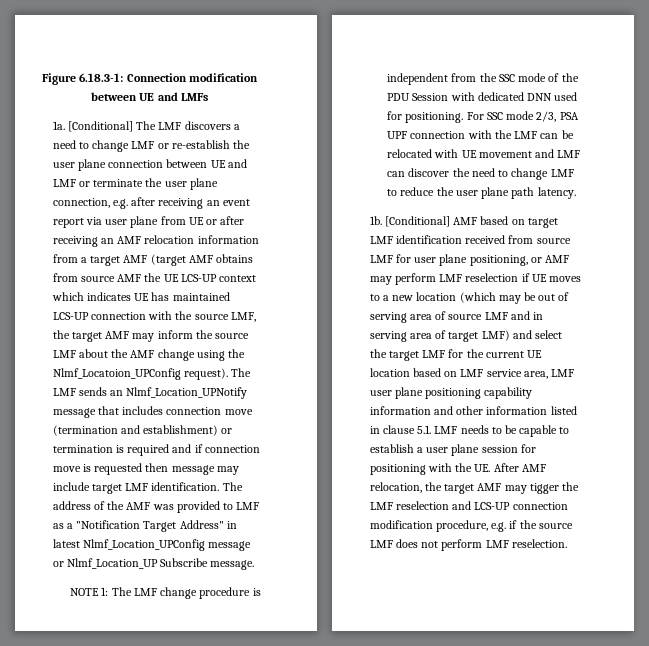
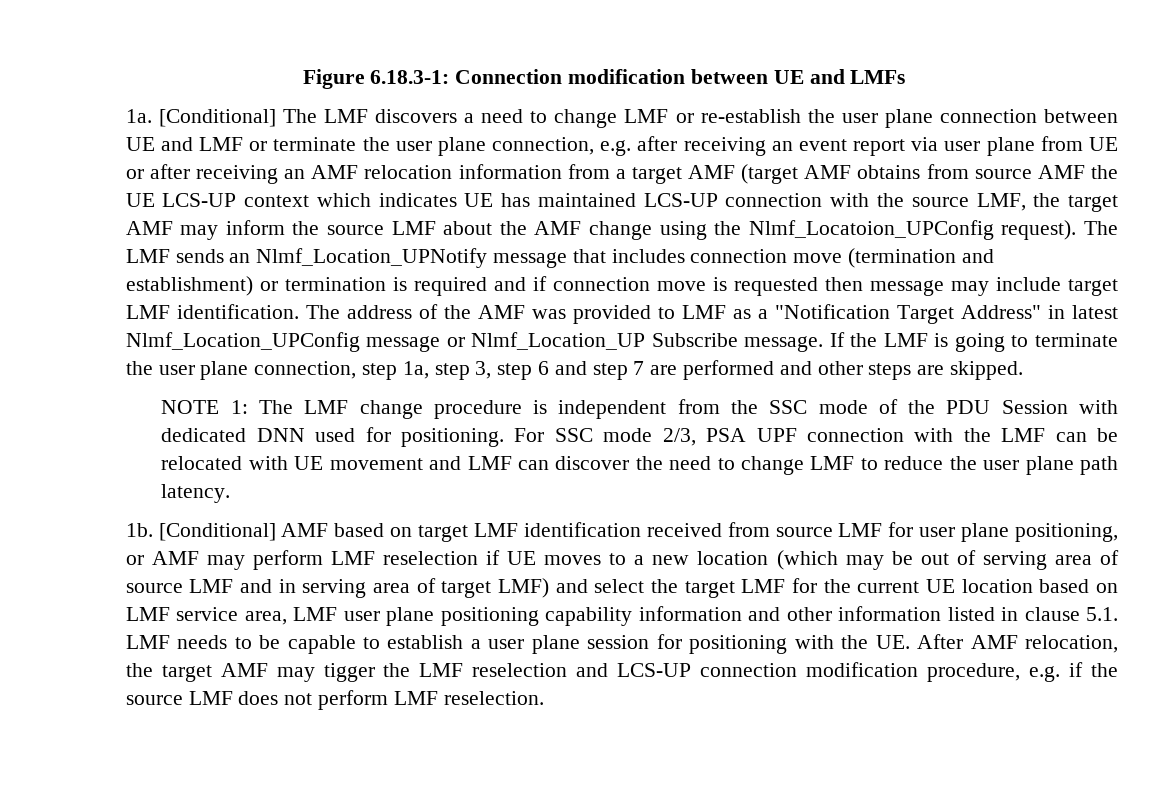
+ If the LMF is going to terminate the user plane connection, step 1a, step 3, step 6 and step 7 are performed and other steps are skipped.

